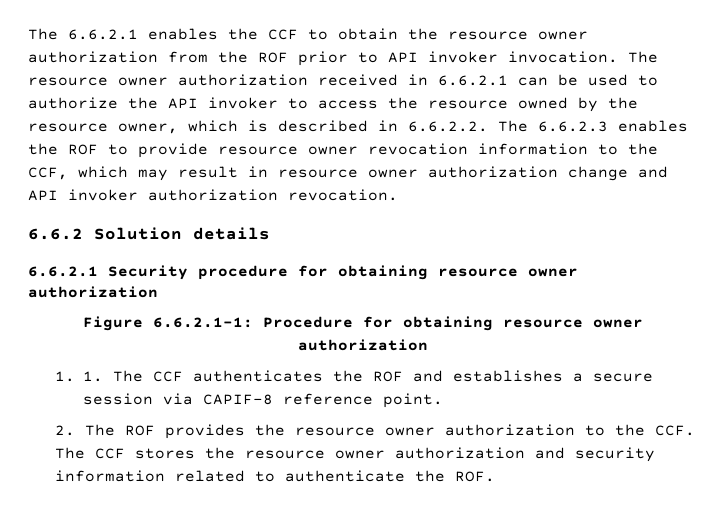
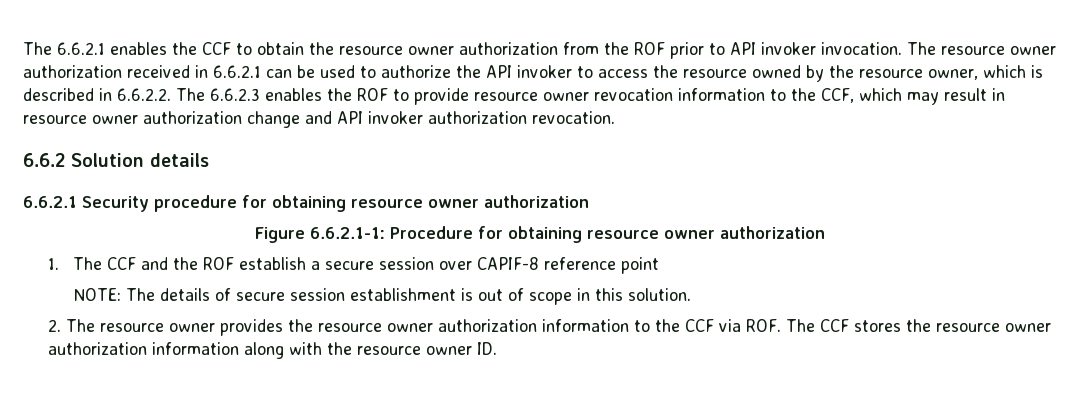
- 1. 1. The CCF authenticates the ROF and establishes a secure session via CAPIF-8 reference point.
+ 1. The CCF and the ROF establish a secure session over CAPIF-8 reference point
+ NOTE: The details of secure session establishment is out of scope in this solution.
- 2. The ROF provides the resource owner authorization to the CCF. The CCF stores the resource owner authorization and security information related to authenticate the ROF.
+ 2. The resource owner provides the resource owner authorization information to the CCF via ROF. The CCF stores the resource owner authorization information along with the resource owner ID.

